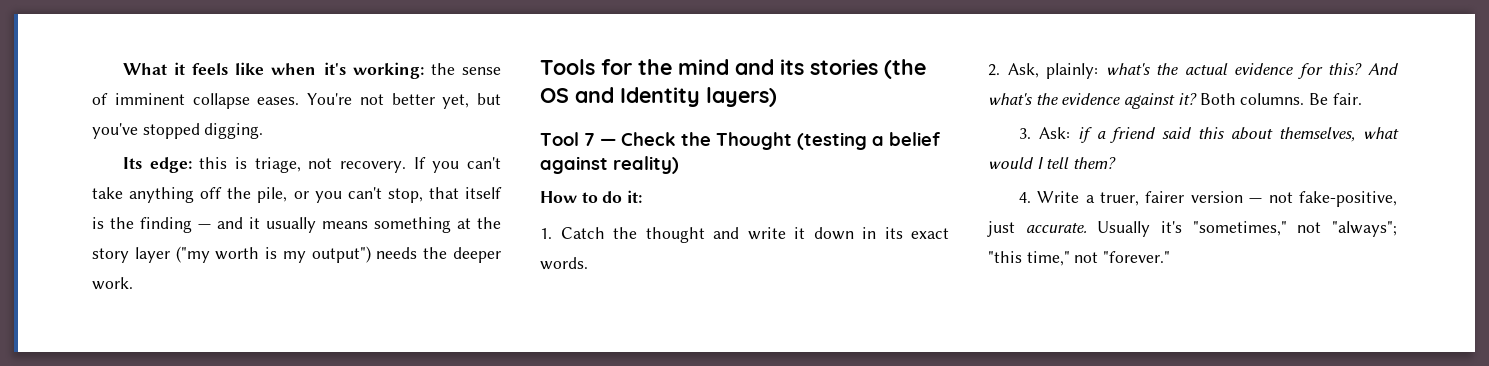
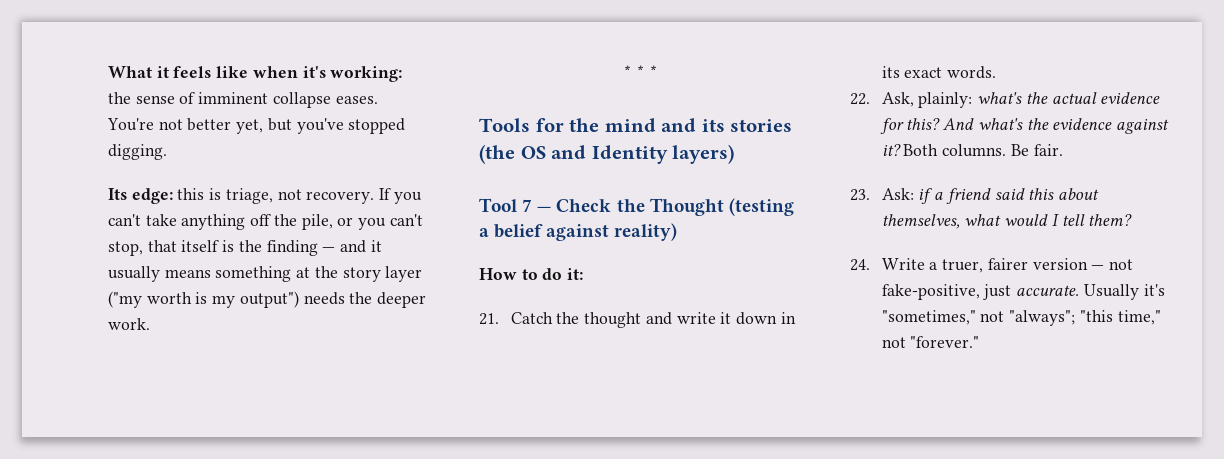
+ * * *
- 1. Catch the thought and write it down in its exact words.
+ 21. Catch the thought and write it down in its exact words.
- 2. Ask, plainly: what's the actual evidence for this?
+ 22. Ask, plainly: what's the actual evidence for this?
- 3. Ask: if a friend said this about themselves, what would I tell them?
+ 23. Ask: if a friend said this about themselves, what would I tell them?
- 4. Write a truer, fairer version — not fake-positive, just accurate.
+ 24. Write a truer, fairer version — not fake-positive, just accurate.

